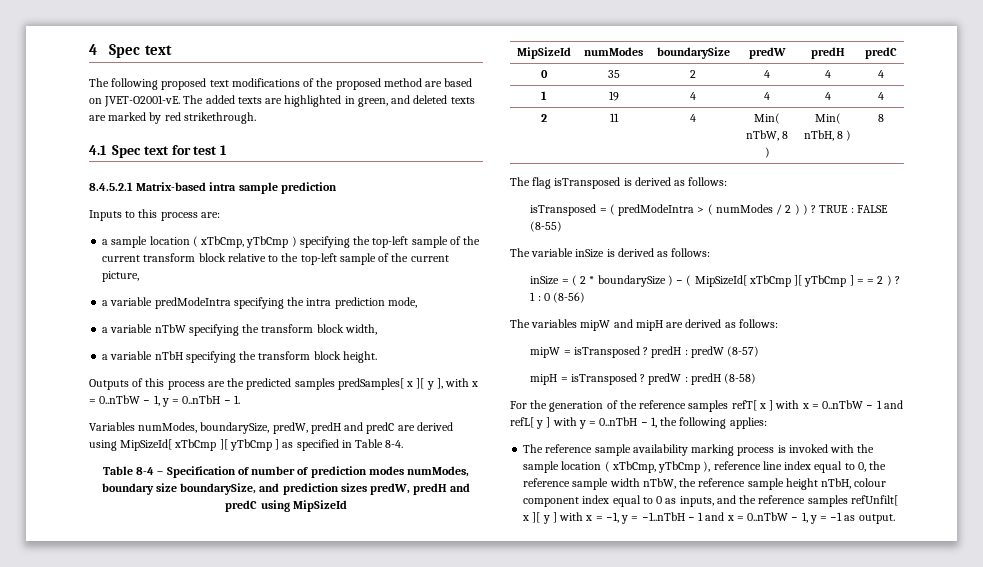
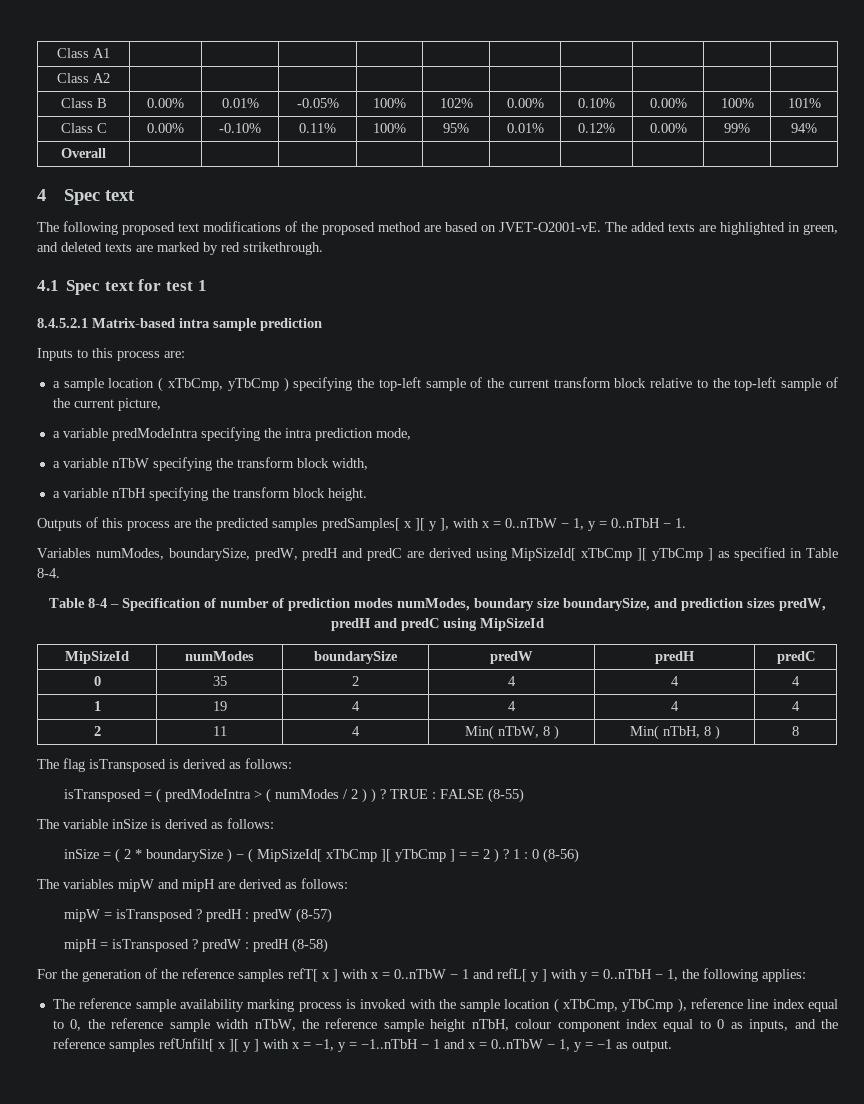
+ Class A1 | | | | | | | | | |
+ Class A2 | | | | | | | | | |
+ Class B | 0.00% | 0.01% | -0.05% | 100% | 102% | 0.00% | 0.10% | 0.00% | 100% | 101%
+ Class C | 0.00% | -0.10% | 0.11% | 100% | 95% | 0.01% | 0.12% | 0.00% | 99% | 94%
+ Overall | | | | | | | | | |

